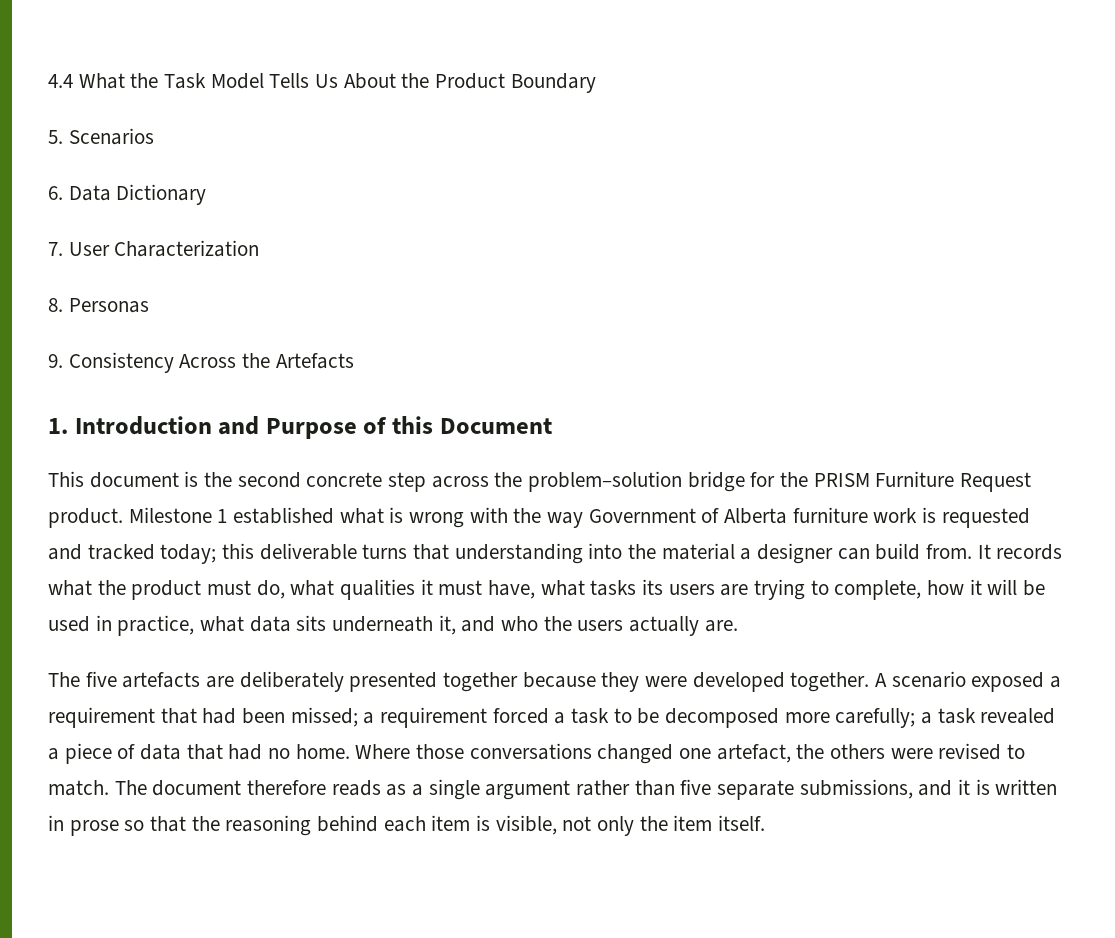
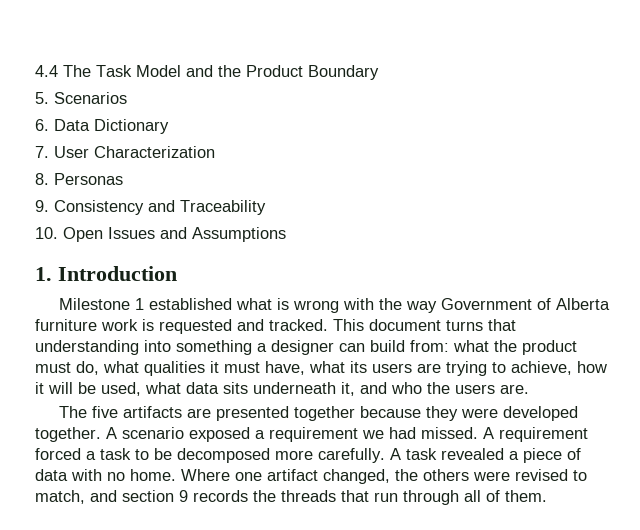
- 4.4 What the Task Model Tells Us About the Product Boundary
+ 4.4 The Task Model and the Product Boundary
- 9. Consistency Across the Artefacts
- 1. Introduction and Purpose of this Document
- This document is the second concrete step across the problem–solution bridge for the PRISM Furniture Request product. Milestone 1 established what is wrong with the way Government of Alberta furniture work is requested and tracked today; this deliverable turns that understanding into the material a designer can build from. It records what the product must do, what qualities it must have, what tasks its users are trying to complete, how it will be used in practice, what data sits underneath it, and who the users actually are.
+ 9. Consistency and Traceability
+ 10. Open Issues and Assumptions
+ 1. Introduction
+ Milestone 1 established what is wrong with the way Government of Alberta furniture work is requested and tracked. This document turns that understanding into something a designer can build from: what the product must do, what qualities it must have, what its users are trying to achieve, how it will be used, what data sits underneath it, and who the users are.
- The five artefacts are deliberately presented together because they were developed together.
+ The five artifacts are presented together because they were developed together.
- A scenario exposed a requirement that had been missed; a requirement forced a task to be decomposed more carefully; a task revealed a piece of data that had no home.
+ A scenario exposed a requirement we had missed. A requirement forced a task to be decomposed more carefully. A task revealed a piece of data with no home.
- Where those conversations changed one artefact, the others were revised to match. The document therefore reads as a single argument rather than five separate submissions, and it is written in prose so that the reasoning behind each item is visible, not only the item itself.
+ Where one artifact changed, the others were revised to match, and section 9 records the threads that run through all of them.

